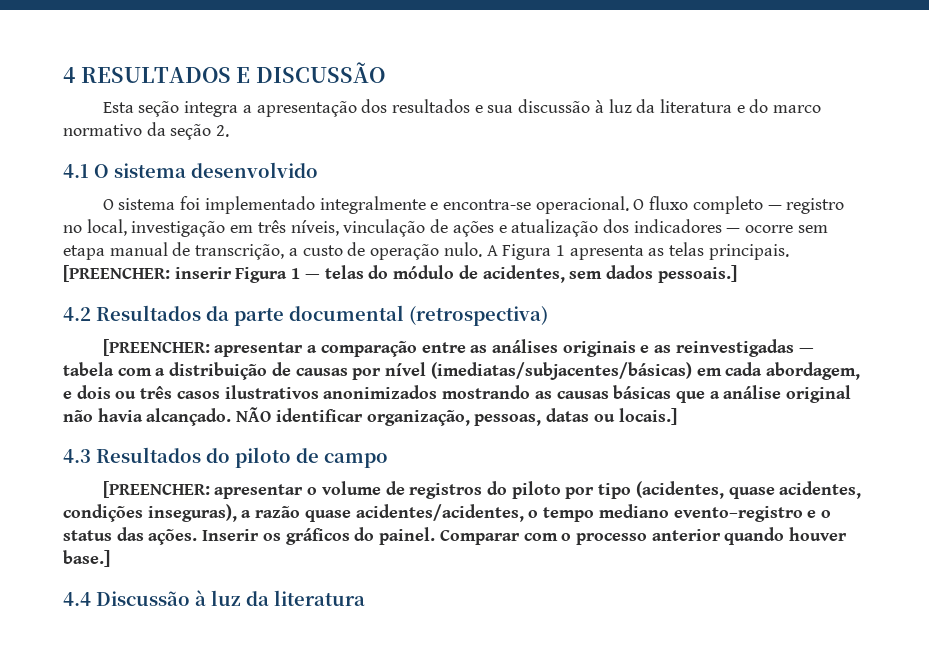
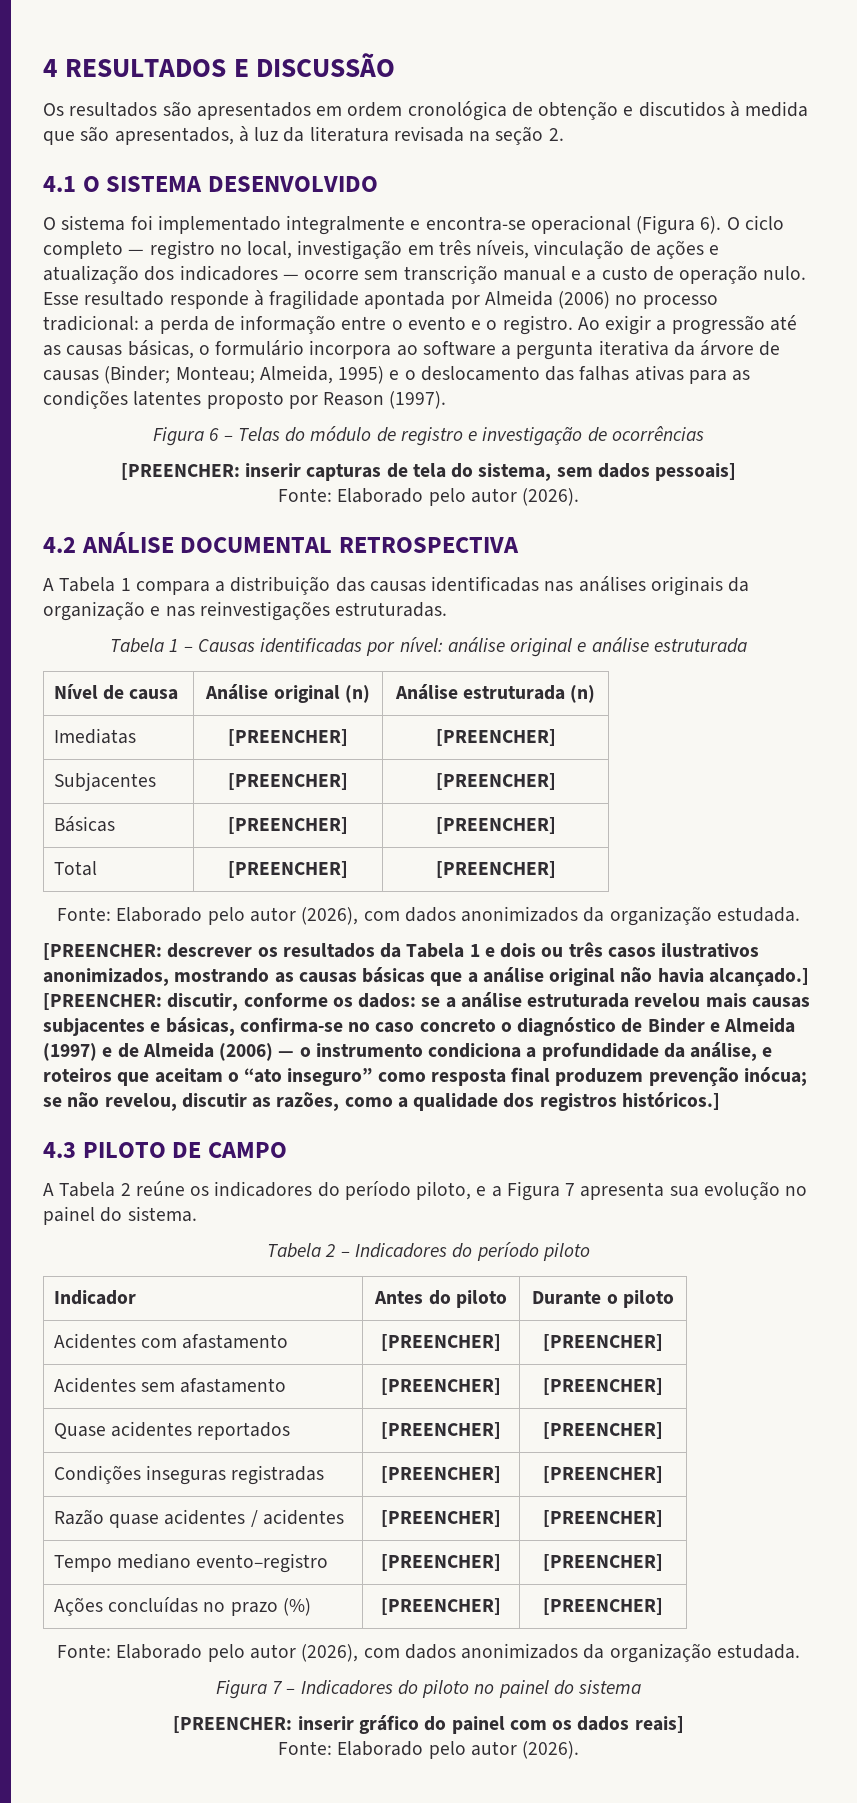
- Esta seção integra a apresentação dos resultados e sua discussão à luz da literatura e do marco normativo da seção 2.
+ Os resultados são apresentados em ordem cronológica de obtenção e discutidos à medida que são apresentados, à luz da literatura revisada na seção 2.
- 4.1 O sistema desenvolvido
+ 4.1 O SISTEMA DESENVOLVIDO
- O sistema foi implementado integralmente e encontra-se operacional. O fluxo completo — registro no local, investigação em três níveis, vinculação de ações e atualização dos indicadores — ocorre sem etapa manual de transcrição, a custo de operação nulo.
+ O sistema foi implementado integralmente e encontra-se operacional (Figura 6). O ciclo completo — registro no local, investigação em três níveis, vinculação de ações e atualização dos indicadores — ocorre sem transcrição manual e a custo de operação nulo.
- A Figura 1 apresenta as telas principais. [PREENCHER: inserir Figura 1 — telas do módulo de acidentes, sem dados pessoais.]
- 4.2 Resultados da parte documental (retrospectiva)
- [PREENCHER: apresentar a comparação entre as análises originais e as reinvestigadas — tabela com a distribuição de causas por nível (imediatas/subjacentes/básicas) em cada abordagem, e dois ou três casos ilustrativos anonimizados mostrando as causas básicas que a análise original não havia alcançado. NÃO identificar organização, pessoas, datas ou locais.]
- 4.3 Resultados do piloto de campo
- [PREENCHER: apresentar o volume de registros do piloto por tipo (acidentes, quase acidentes, condições inseguras), a razão quase acidentes/acidentes, o tempo mediano evento–registro e o status das ações. Inserir os gráficos do painel. Comparar com o processo anterior quando houver base.]
- 4.4 Discussão à luz da literatura
+ Esse resultado responde à fragilidade apontada por Almeida (2006) no processo tradicional: a perda de informação entre o evento e o registro. Ao exigir a progressão até as causas básicas, o formulário incorpora ao software a pergunta iterativa da árvore de causas (Binder; Monteau; Almeida, 1995) e o deslocamento das falhas ativas para as condições latentes proposto por Reason (1997).
+ Figura 6 – Telas do módulo de registro e investigação de ocorrências
+ [PREENCHER: inserir capturas de tela do sistema, sem dados pessoais]
+ Fonte: Elaborado pelo autor (2026).
+ 4.2 ANÁLISE DOCUMENTAL RETROSPECTIVA
+ A Tabela 1 compara a distribuição das causas identificadas nas análises originais da organização e nas reinvestigações estruturadas.
+ Tabela 1 – Causas identificadas por nível: análise original e análise estruturada
+ Nível de causa | Análise original (n) | Análise estruturada (n)
+ Imediatas | [PREENCHER] | [PREENCHER]
+ Subjacentes | [PREENCHER] | [PREENCHER]
+ Básicas | [PREENCHER] | [PREENCHER]
+ Total | [PREENCHER] | [PREENCHER]
+ Fonte: Elaborado pelo autor (2026), com dados anonimizados da organização estudada.
+ [PREENCHER: descrever os resultados da Tabela 1 e dois ou três casos ilustrativos anonimizados, mostrando as causas básicas que a análise original não havia alcançado.] [PREENCHER: discutir, conforme os dados: se a análise estruturada revelou mais causas subjacentes e básicas, confirma-se no caso concreto o diagnóstico de Binder e Almeida (1997) e de Almeida (2006) — o instrumento condiciona a profundidade da análise, e roteiros que aceitam o “ato inseguro” como resposta final produzem prevenção inócua; se não revelou, discutir as razões, como a qualidade dos registros históricos.]
+ 4.3 PILOTO DE CAMPO
+ A Tabela 2 reúne os indicadores do período piloto, e a Figura 7 apresenta sua evolução no painel do sistema.
+ Tabela 2 – Indicadores do período piloto
+ Indicador | Antes do piloto | Durante o piloto
+ Acidentes com afastamento | [PREENCHER] | [PREENCHER]
+ Acidentes sem afastamento | [PREENCHER] | [PREENCHER]
+ Quase acidentes reportados | [PREENCHER] | [PREENCHER]
+ Condições inseguras registradas | [PREENCHER] | [PREENCHER]
+ Razão quase acidentes / acidentes | [PREENCHER] | [PREENCHER]
+ Tempo mediano evento–registro | [PREENCHER] | [PREENCHER]
+ Ações concluídas no prazo (%) | [PREENCHER] | [PREENCHER]
+ Fonte: Elaborado pelo autor (2026), com dados anonimizados da organização estudada.
+ Figura 7 – Indicadores do piloto no painel do sistema
+ [PREENCHER: inserir gráfico do painel com os dados reais]
+ Fonte: Elaborado pelo autor (2026).

